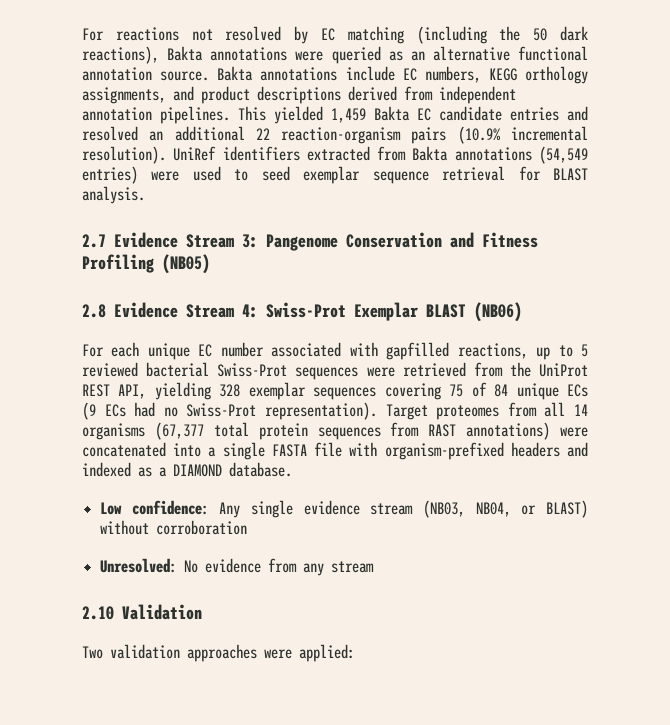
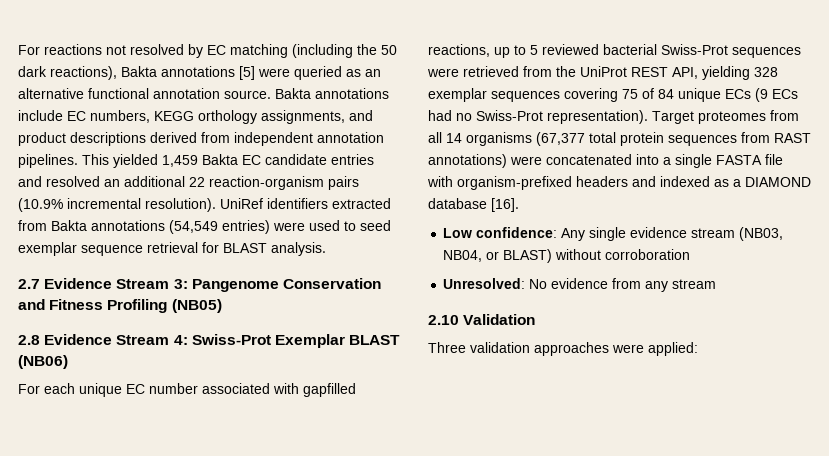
- For reactions not resolved by EC matching (including the 50 dark reactions), Bakta annotations were queried as an alternative functional annotation source.
+ For reactions not resolved by EC matching (including the 50 dark reactions), Bakta annotations [5] were queried as an alternative functional annotation source.
- Target proteomes from all 14 organisms (67,377 total protein sequences from RAST annotations) were concatenated into a single FASTA file with organism-prefixed headers and indexed as a DIAMOND database.
+ Target proteomes from all 14 organisms (67,377 total protein sequences from RAST annotations) were concatenated into a single FASTA file with organism-prefixed headers and indexed as a DIAMOND database [16].
- Two validation approaches were applied:
+ Three validation approaches were applied:

